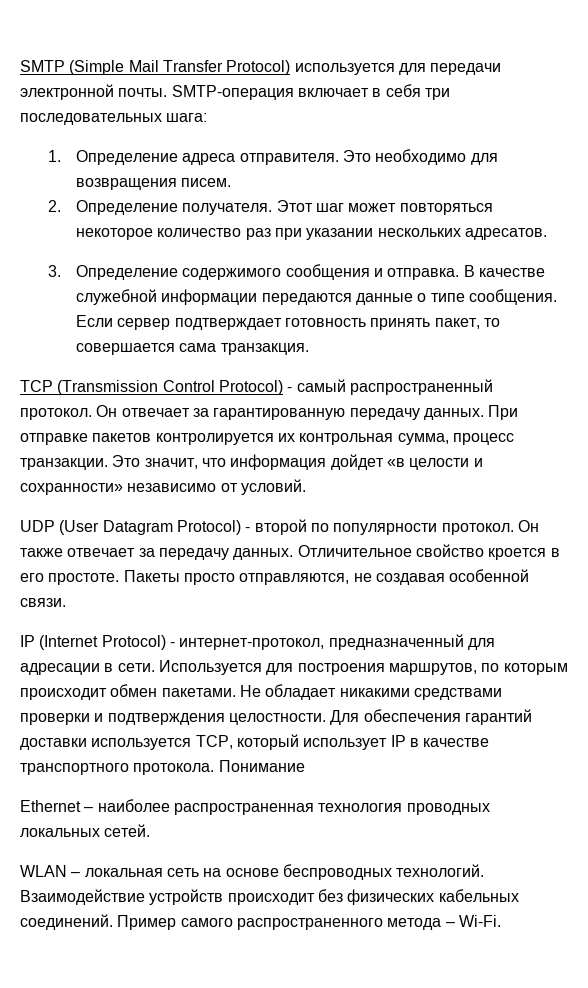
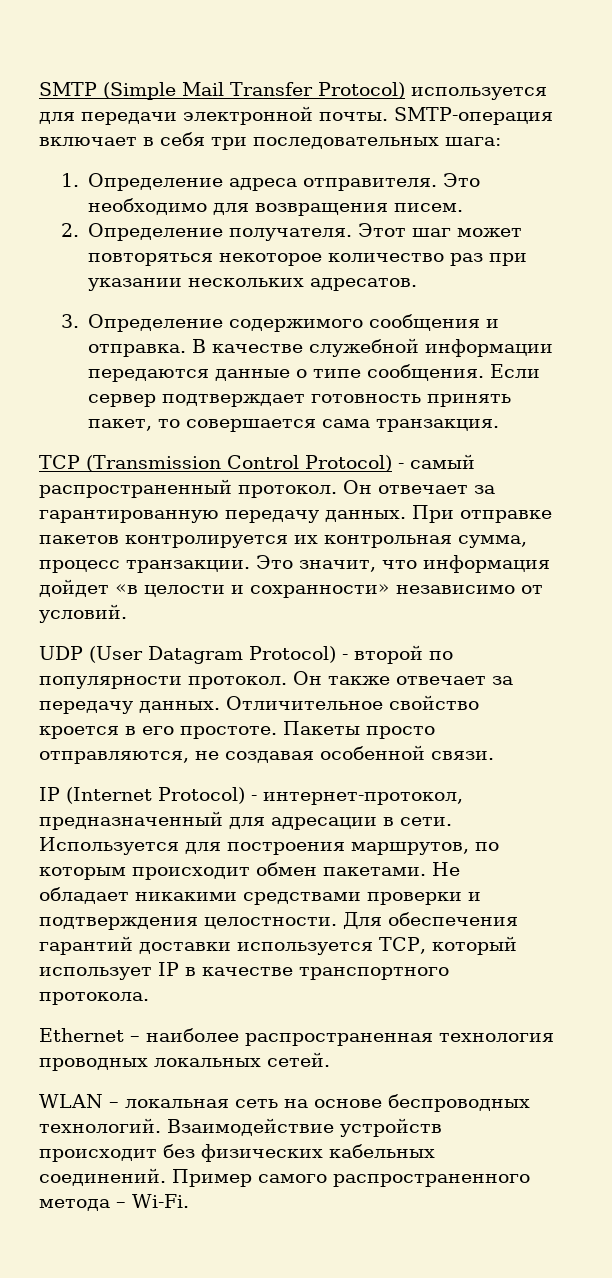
- Понимание

